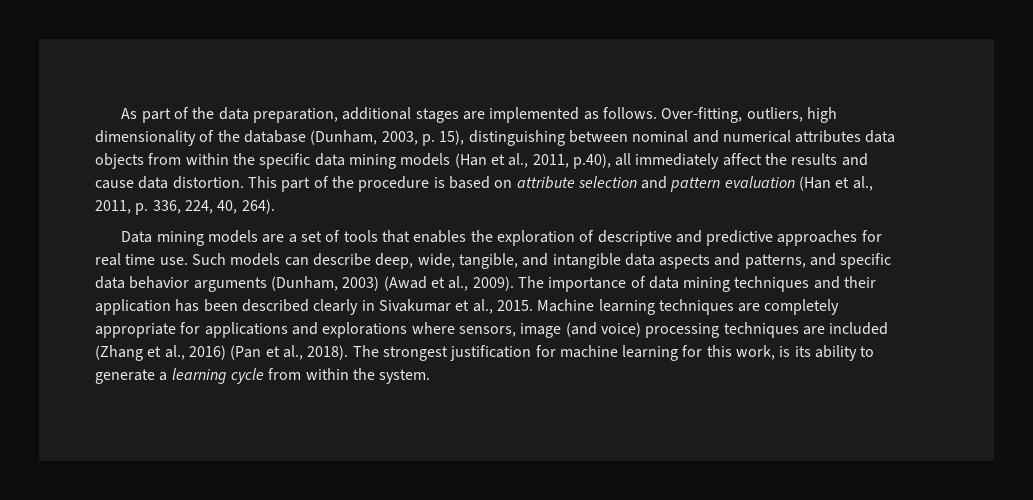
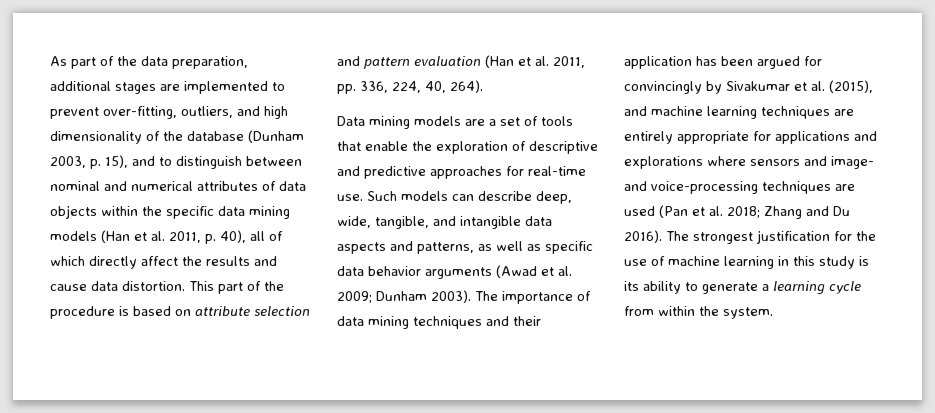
- As part of the data preparation, additional stages are implemented as follows. Over-fitting, outliers, high dimensionality of the database (Dunham, 2003, p. 15), distinguishing between nominal and numerical attributes data objects from within the specific data mining models (Han et al., 2011, p.40), all immediately affect the results and cause data distortion.
+ As part of the data preparation, additional stages are implemented to prevent over-fitting, outliers, and high dimensionality of the database (Dunham 2003, p. 15), and to distinguish between nominal and numerical attributes of data objects within the specific data mining models (Han et al. 2011, p. 40), all of which directly affect the results and cause data distortion.
- This part of the procedure is based on attribute selection and pattern evaluation (Han et al., 2011, p. 336, 224, 40, 264).
+ This part of the procedure is based on attribute selection and pattern evaluation (Han et al. 2011, pp. 336, 224, 40, 264).
- Data mining models are a set of tools that enables the exploration of descriptive and predictive approaches for real time use.
+ Data mining models are a set of tools that enable the exploration of descriptive and predictive approaches for real-time use.
- Such models can describe deep, wide, tangible, and intangible data aspects and patterns, and specific data behavior arguments (Dunham, 2003) (Awad et al., 2009).
+ Such models can describe deep, wide, tangible, and intangible data aspects and patterns, as well as specific data behavior arguments (Awad et al. 2009; Dunham 2003).
- The importance of data mining techniques and their application has been described clearly in Sivakumar et al., 2015. Machine learning techniques are completely appropriate for applications and explorations where sensors, image (and voice) processing techniques are included (Zhang et al., 2016) (Pan et al., 2018). The strongest justification for machine learning for this work, is its ability to generate a learning cycle from within the system.
+ The importance of data mining techniques and their application has been argued for convincingly by Sivakumar et al. (2015), and machine learning techniques are entirely appropriate for applications and explorations where sensors and image- and voice-processing techniques are used (Pan et al. 2018; Zhang and Du 2016). The strongest justification for the use of machine learning in this study is its ability to generate a learning cycle from within the system.

